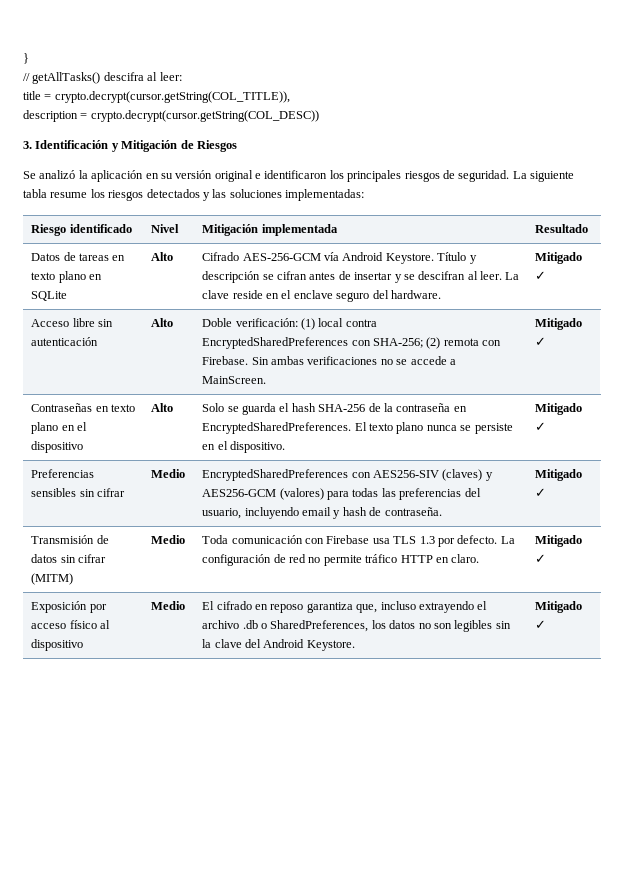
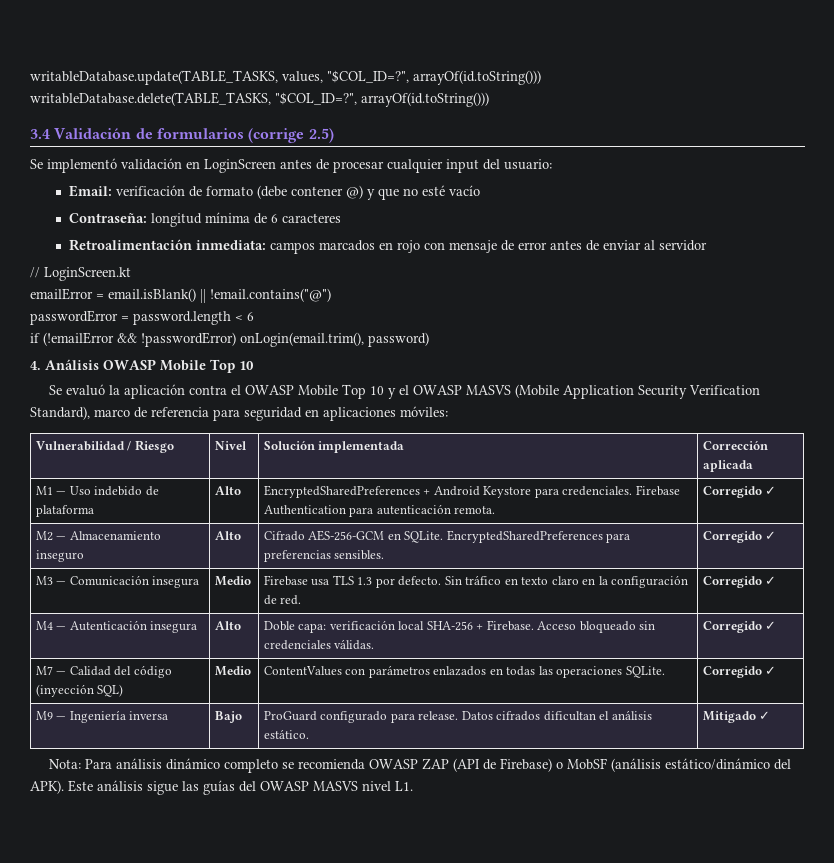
- }
- // getAllTasks() descifra al leer:
- title = crypto.decrypt(cursor.getString(COL_TITLE)),
- description = crypto.decrypt(cursor.getString(COL_DESC))
- 3. Identificación y Mitigación de Riesgos
- Se analizó la aplicación en su versión original e identificaron los principales riesgos de seguridad. La siguiente tabla resume los riesgos detectados y las soluciones implementadas:
- Riesgo identificado | Nivel | Mitigación implementada | Resultado
- Datos de tareas en texto plano en SQLite | Alto | Cifrado AES-256-GCM vía Android Keystore. Título y descripción se cifran antes de insertar y se descifran al leer. La clave reside en el enclave seguro del hardware. | Mitigado ✓
- Acceso libre sin autenticación | Alto | Doble verificación: (1) local contra EncryptedSharedPreferences con SHA-256; (2) remota con Firebase. Sin ambas verificaciones no se accede a MainScreen. | Mitigado ✓
- Contraseñas en texto plano en el dispositivo | Alto | Solo se guarda el hash SHA-256 de la contraseña en EncryptedSharedPreferences. El texto plano nunca se persiste en el dispositivo. | Mitigado ✓
- Preferencias sensibles sin cifrar | Medio | EncryptedSharedPreferences con AES256-SIV (claves) y AES256-GCM (valores) para todas las preferencias del usuario, incluyendo email y hash de contraseña. | Mitigado ✓
- Transmisión de datos sin cifrar (MITM) | Medio | Toda comunicación con Firebase usa TLS 1.3 por defecto. La configuración de red no permite tráfico HTTP en claro. | Mitigado ✓
- Exposición por acceso físico al dispositivo | Medio | El cifrado en reposo garantiza que, incluso extrayendo el archivo .db o SharedPreferences, los datos no son legibles sin la clave del Android Keystore. | Mitigado ✓
+ writableDatabase.update(TABLE_TASKS, values, "$COL_ID=?", arrayOf(id.toString()))
+ writableDatabase.delete(TABLE_TASKS, "$COL_ID=?", arrayOf(id.toString()))
+ 3.4 Validación de formularios (corrige 2.5)
+ Se implementó validación en LoginScreen antes de procesar cualquier input del usuario:
+ Email: verificación de formato (debe contener @) y que no esté vacío
+ Contraseña: longitud mínima de 6 caracteres
+ Retroalimentación inmediata: campos marcados en rojo con mensaje de error antes de enviar al servidor
+ // LoginScreen.kt
+ emailError = email.isBlank() || !email.contains("@")
+ passwordError = password.length < 6
+ if (!emailError && !passwordError) onLogin(email.trim(), password)
+ 4. Análisis OWASP Mobile Top 10
+ Se evaluó la aplicación contra el OWASP Mobile Top 10 y el OWASP MASVS (Mobile Application Security Verification Standard), marco de referencia para seguridad en aplicaciones móviles:
+ Vulnerabilidad / Riesgo | Nivel | Solución implementada | Corrección aplicada
+ M1 — Uso indebido de plataforma | Alto | EncryptedSharedPreferences + Android Keystore para credenciales. Firebase Authentication para autenticación remota. | Corregido ✓
+ M2 — Almacenamiento inseguro | Alto | Cifrado AES-256-GCM en SQLite. EncryptedSharedPreferences para preferencias sensibles. | Corregido ✓
+ M3 — Comunicación insegura | Medio | Firebase usa TLS 1.3 por defecto. Sin tráfico en texto claro en la configuración de red. | Corregido ✓
+ M4 — Autenticación insegura | Alto | Doble capa: verificación local SHA-256 + Firebase. Acceso bloqueado sin credenciales válidas. | Corregido ✓
+ M7 — Calidad del código (inyección SQL) | Medio | ContentValues con parámetros enlazados en todas las operaciones SQLite. | Corregido ✓
+ M9 — Ingeniería inversa | Bajo | ProGuard configurado para release. Datos cifrados dificultan el análisis estático. | Mitigado ✓
+ Nota: Para análisis dinámico completo se recomienda OWASP ZAP (API de Firebase) o MobSF (análisis estático/dinámico del APK). Este análisis sigue las guías del OWASP MASVS nivel L1.

